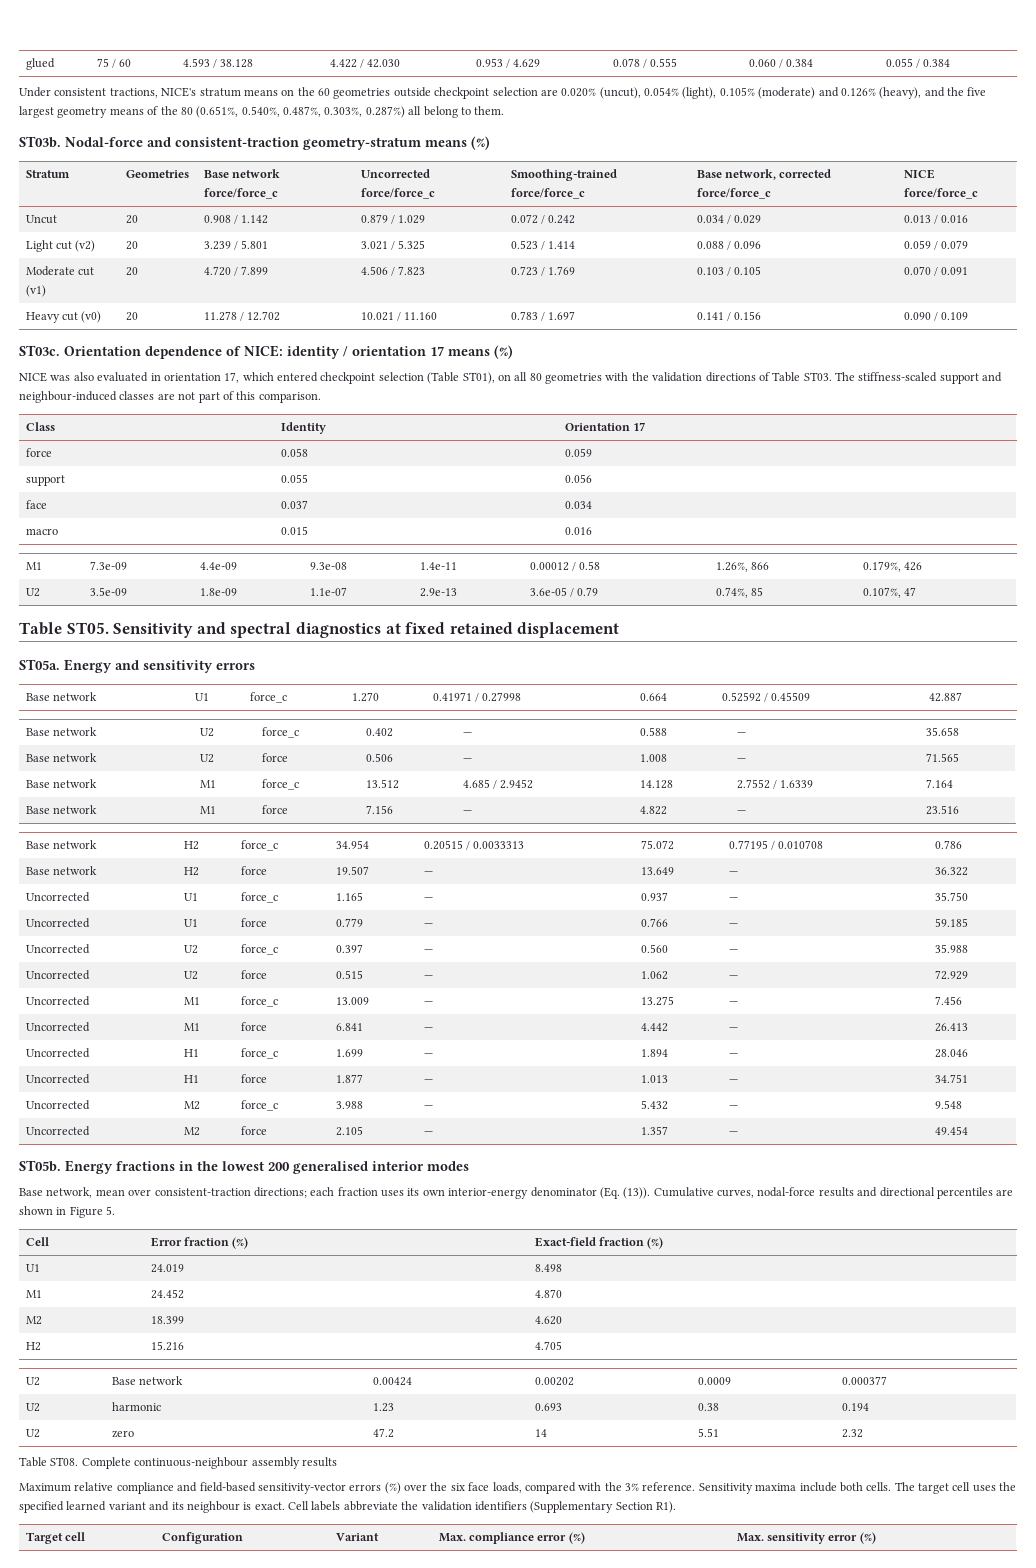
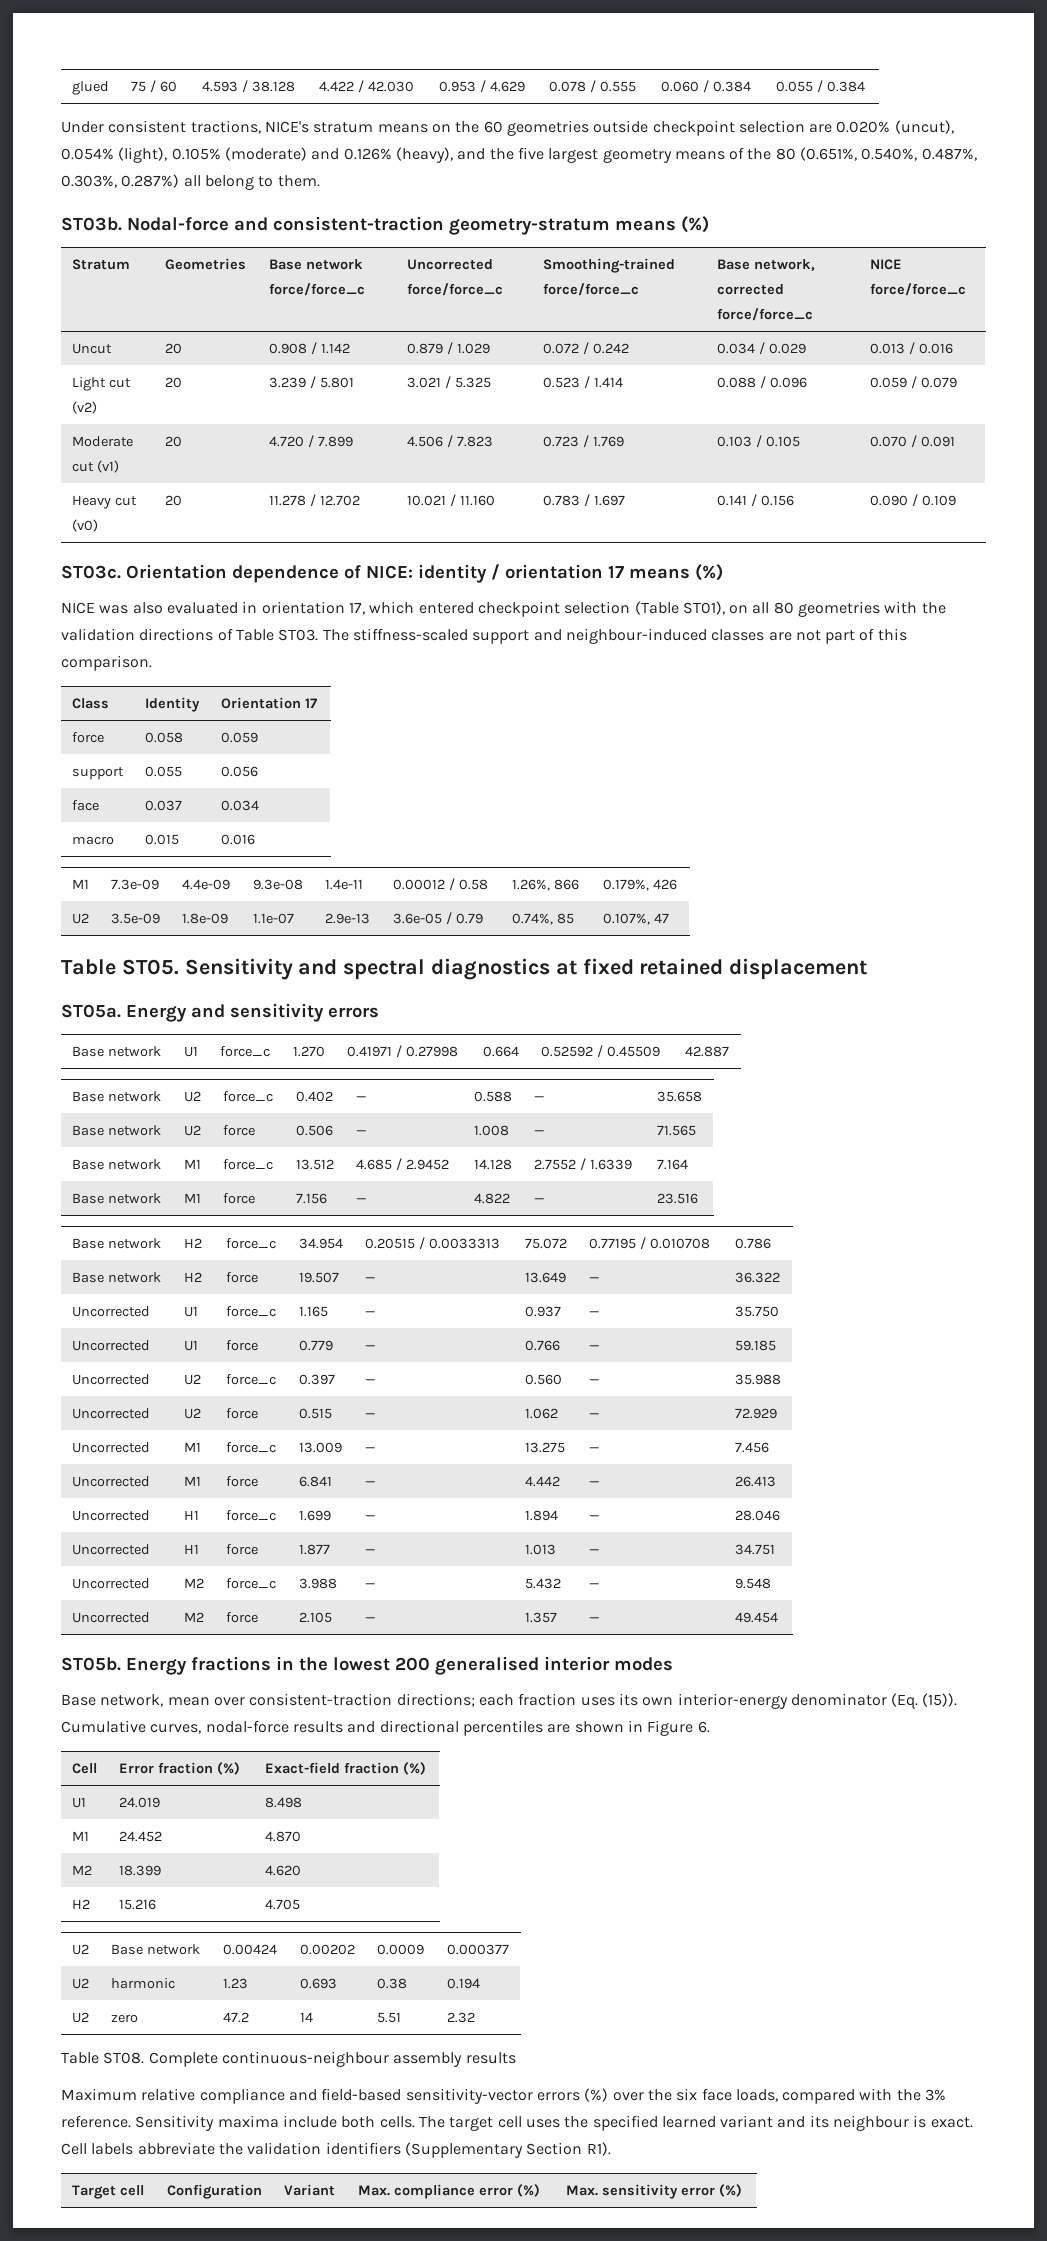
- Base network, mean over consistent-traction directions; each fraction uses its own interior-energy denominator (Eq. (13)).
+ Base network, mean over consistent-traction directions; each fraction uses its own interior-energy denominator (Eq. (15)).
- Cumulative curves, nodal-force results and directional percentiles are shown in Figure 5.
+ Cumulative curves, nodal-force results and directional percentiles are shown in Figure 6.

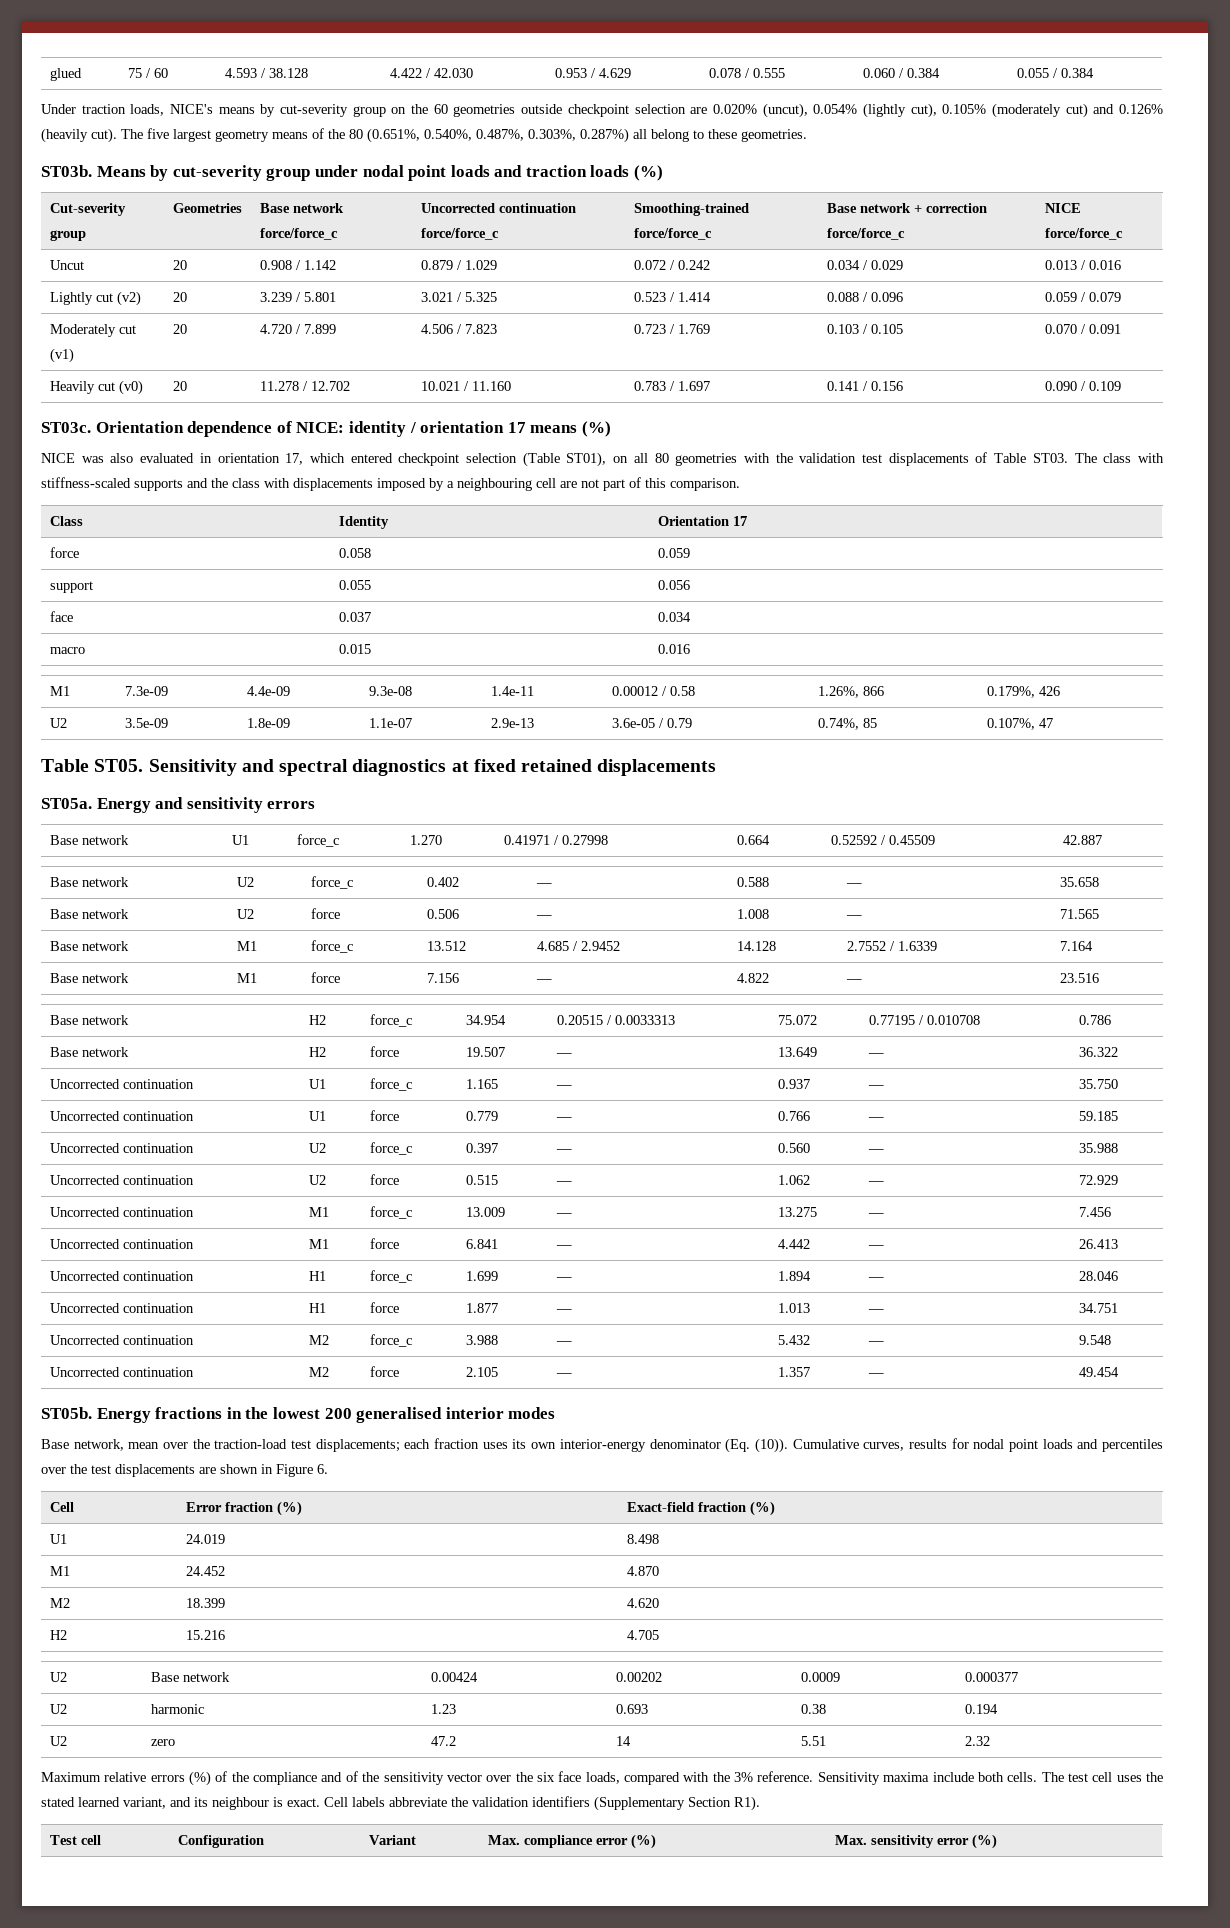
- Under consistent tractions, NICE's stratum means on the 60 geometries outside checkpoint selection are 0.020% (uncut), 0.054% (light), 0.105% (moderate) and 0.126% (heavy), and the five largest geometry means of the 80 (0.651%, 0.540%, 0.487%, 0.303%, 0.287%) all belong to them.
+ Under traction loads, NICE's means by cut-severity group on the 60 geometries outside checkpoint selection are 0.020% (uncut), 0.054% (lightly cut), 0.105% (moderately cut) and 0.126% (heavily cut). The five largest geometry means of the 80 (0.651%, 0.540%, 0.487%, 0.303%, 0.287%) all belong to these geometries.
- Nodal-force and consistent-traction geometry-stratum means (%)
- Stratum | Geometries | Base network force/force_c | Uncorrected force/force_c | Smoothing-trained force/force_c | Base network, corrected force/force_c | NICE force/force_c
+ Means by cut-severity group under nodal point loads and traction loads (%)
+ Cut-severity group | Geometries | Base network force/force_c | Uncorrected continuation force/force_c | Smoothing-trained force/force_c | Base network + correction force/force_c | NICE force/force_c
- Light cut (v2) | 20 | 3.239 / 5.801 | 3.021 / 5.325 | 0.523 / 1.414 | 0.088 / 0.096 | 0.059 / 0.079
+ Lightly cut (v2) | 20 | 3.239 / 5.801 | 3.021 / 5.325 | 0.523 / 1.414 | 0.088 / 0.096 | 0.059 / 0.079
- Moderate cut (v1) | 20 | 4.720 / 7.899 | 4.506 / 7.823 | 0.723 / 1.769 | 0.103 / 0.105 | 0.070 / 0.091
+ Moderately cut (v1) | 20 | 4.720 / 7.899 | 4.506 / 7.823 | 0.723 / 1.769 | 0.103 / 0.105 | 0.070 / 0.091
- Heavy cut (v0) | 20 | 11.278 / 12.702 | 10.021 / 11.160 | 0.783 / 1.697 | 0.141 / 0.156 | 0.090 / 0.109
+ Heavily cut (v0) | 20 | 11.278 / 12.702 | 10.021 / 11.160 | 0.783 / 1.697 | 0.141 / 0.156 | 0.090 / 0.109
- NICE was also evaluated in orientation 17, which entered checkpoint selection (Table ST01), on all 80 geometries with the validation directions of Table ST03.
+ NICE was also evaluated in orientation 17, which entered checkpoint selection (Table ST01), on all 80 geometries with the validation test displacements of Table ST03.
- The stiffness-scaled support and neighbour-induced classes are not part of this comparison.
+ The class with stiffness-scaled supports and the class with displacements imposed by a neighbouring cell are not part of this comparison.
- Sensitivity and spectral diagnostics at fixed retained displacement
+ Sensitivity and spectral diagnostics at fixed retained displacements
- Uncorrected | U1 | force_c | 1.165 | — | 0.937 | — | 35.750
+ Uncorrected continuation | U1 | force_c | 1.165 | — | 0.937 | — | 35.750
- Uncorrected | U1 | force | 0.779 | — | 0.766 | — | 59.185
+ Uncorrected continuation | U1 | force | 0.779 | — | 0.766 | — | 59.185
- Uncorrected | U2 | force_c | 0.397 | — | 0.560 | — | 35.988
+ Uncorrected continuation | U2 | force_c | 0.397 | — | 0.560 | — | 35.988
- Uncorrected | U2 | force | 0.515 | — | 1.062 | — | 72.929
+ Uncorrected continuation | U2 | force | 0.515 | — | 1.062 | — | 72.929
- Uncorrected | M1 | force_c | 13.009 | — | 13.275 | — | 7.456
+ Uncorrected continuation | M1 | force_c | 13.009 | — | 13.275 | — | 7.456
- Uncorrected | M1 | force | 6.841 | — | 4.442 | — | 26.413
+ Uncorrected continuation | M1 | force | 6.841 | — | 4.442 | — | 26.413
- Uncorrected | H1 | force_c | 1.699 | — | 1.894 | — | 28.046
+ Uncorrected continuation | H1 | force_c | 1.699 | — | 1.894 | — | 28.046
- Uncorrected | H1 | force | 1.877 | — | 1.013 | — | 34.751
+ Uncorrected continuation | H1 | force | 1.877 | — | 1.013 | — | 34.751
- Uncorrected | M2 | force_c | 3.988 | — | 5.432 | — | 9.548
+ Uncorrected continuation | M2 | force_c | 3.988 | — | 5.432 | — | 9.548
- Uncorrected | M2 | force | 2.105 | — | 1.357 | — | 49.454
+ Uncorrected continuation | M2 | force | 2.105 | — | 1.357 | — | 49.454
- Base network, mean over consistent-traction directions; each fraction uses its own interior-energy denominator (Eq. (15)).
+ Base network, mean over the traction-load test displacements; each fraction uses its own interior-energy denominator (Eq. (10)).
- Cumulative curves, nodal-force results and directional percentiles are shown in Figure 6.
+ Cumulative curves, results for nodal point loads and percentiles over the test displacements are shown in Figure 6.
- Table ST08. Complete continuous-neighbour assembly results
- Maximum relative compliance and field-based sensitivity-vector errors (%) over the six face loads, compared with the 3% reference.
+ Maximum relative errors (%) of the compliance and of the sensitivity vector over the six face loads, compared with the 3% reference.
- The target cell uses the specified learned variant and its neighbour is exact.
+ The test cell uses the stated learned variant, and its neighbour is exact.
- Target cell | Configuration | Variant | Max. compliance error (%) | Max. sensitivity error (%)
+ Test cell | Configuration | Variant | Max. compliance error (%) | Max. sensitivity error (%)

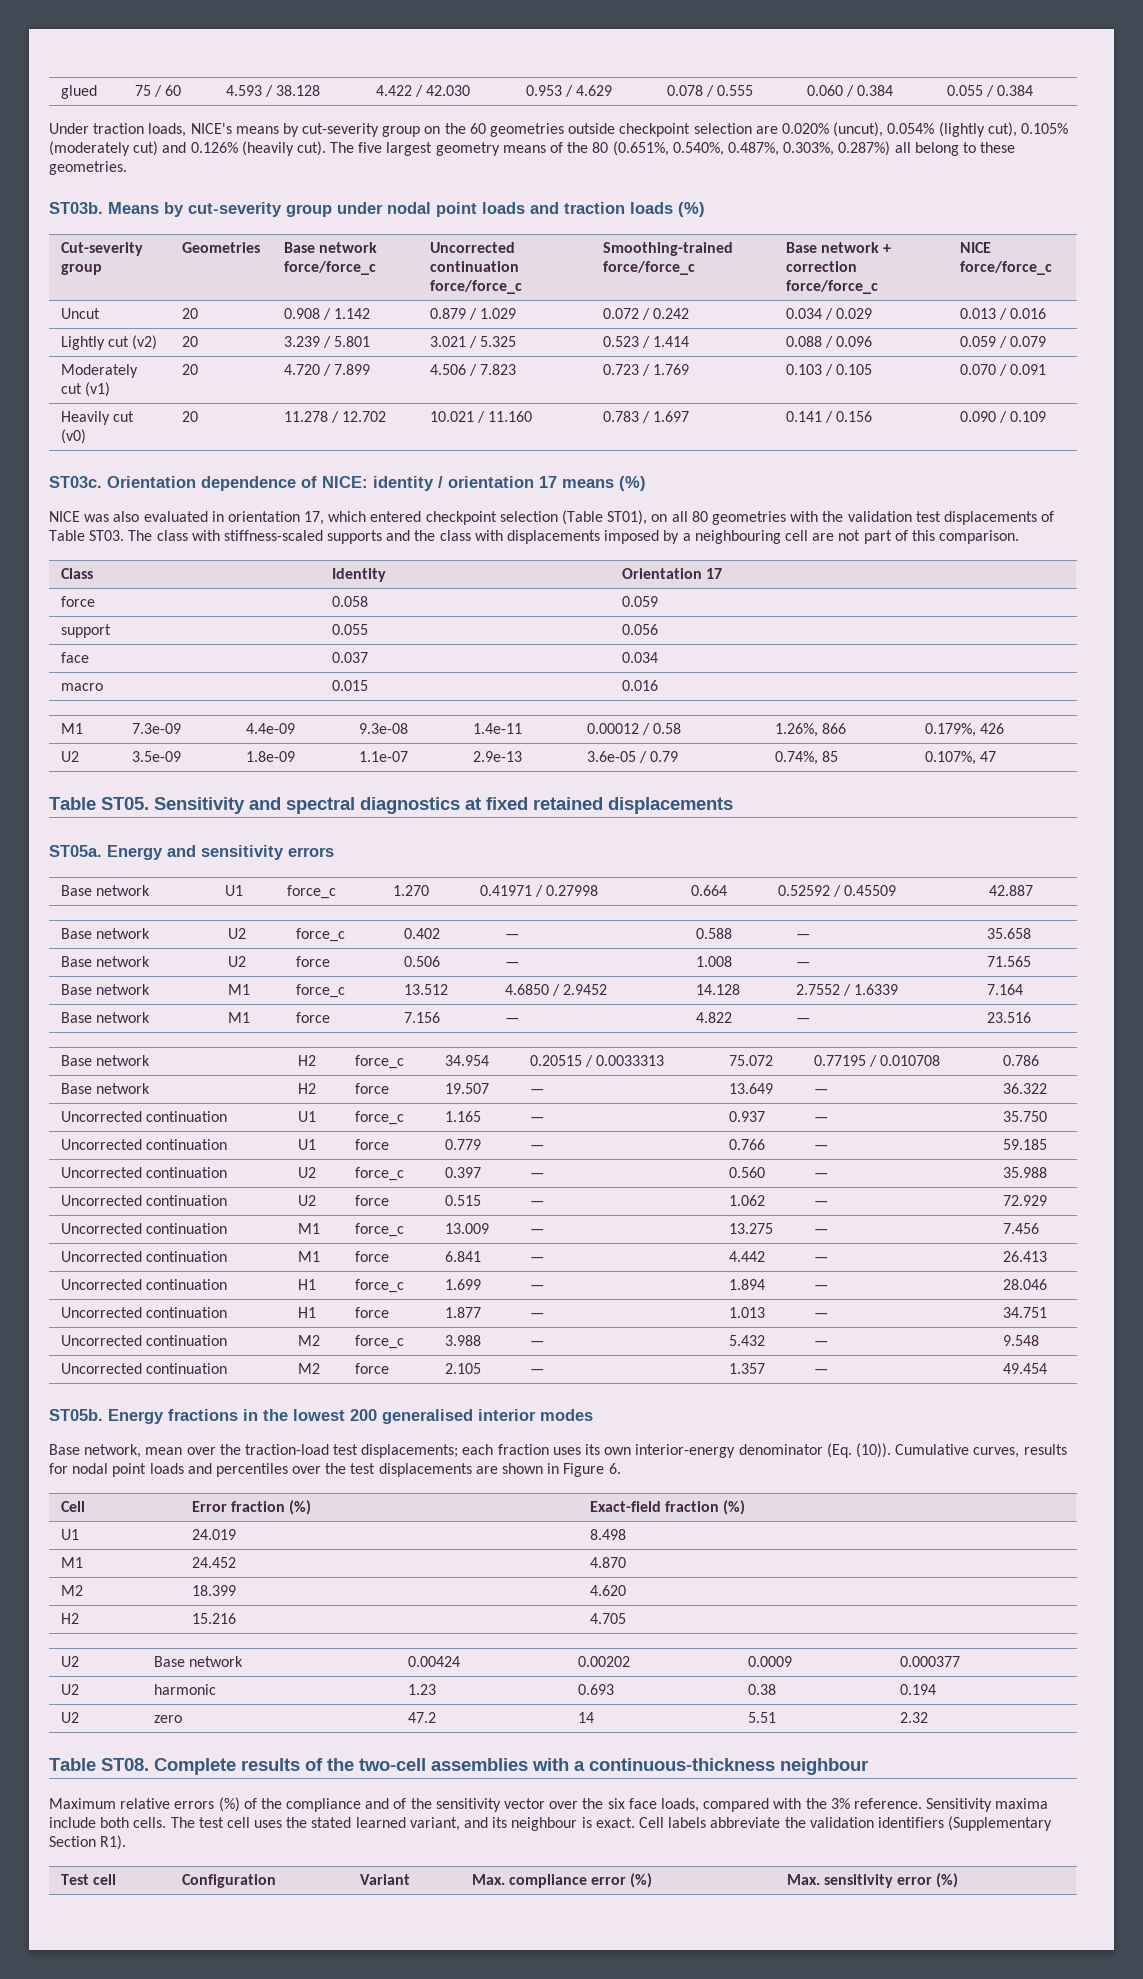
- Base network | M1 | force_c | 13.512 | 4.685 / 2.9452 | 14.128 | 2.7552 / 1.6339 | 7.164
+ Base network | M1 | force_c | 13.512 | 4.6850 / 2.9452 | 14.128 | 2.7552 / 1.6339 | 7.164
+ Table ST08. Complete results of the two-cell assemblies with a continuous-thickness neighbour

